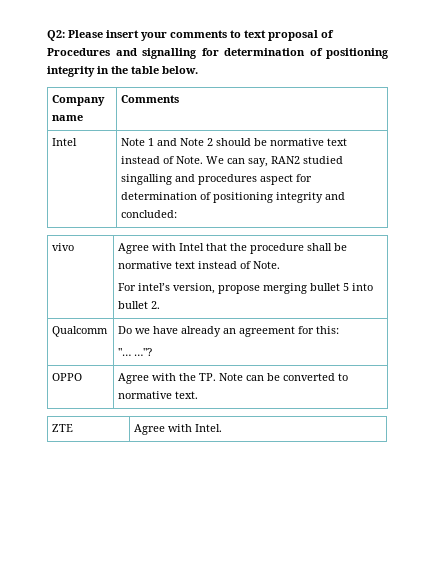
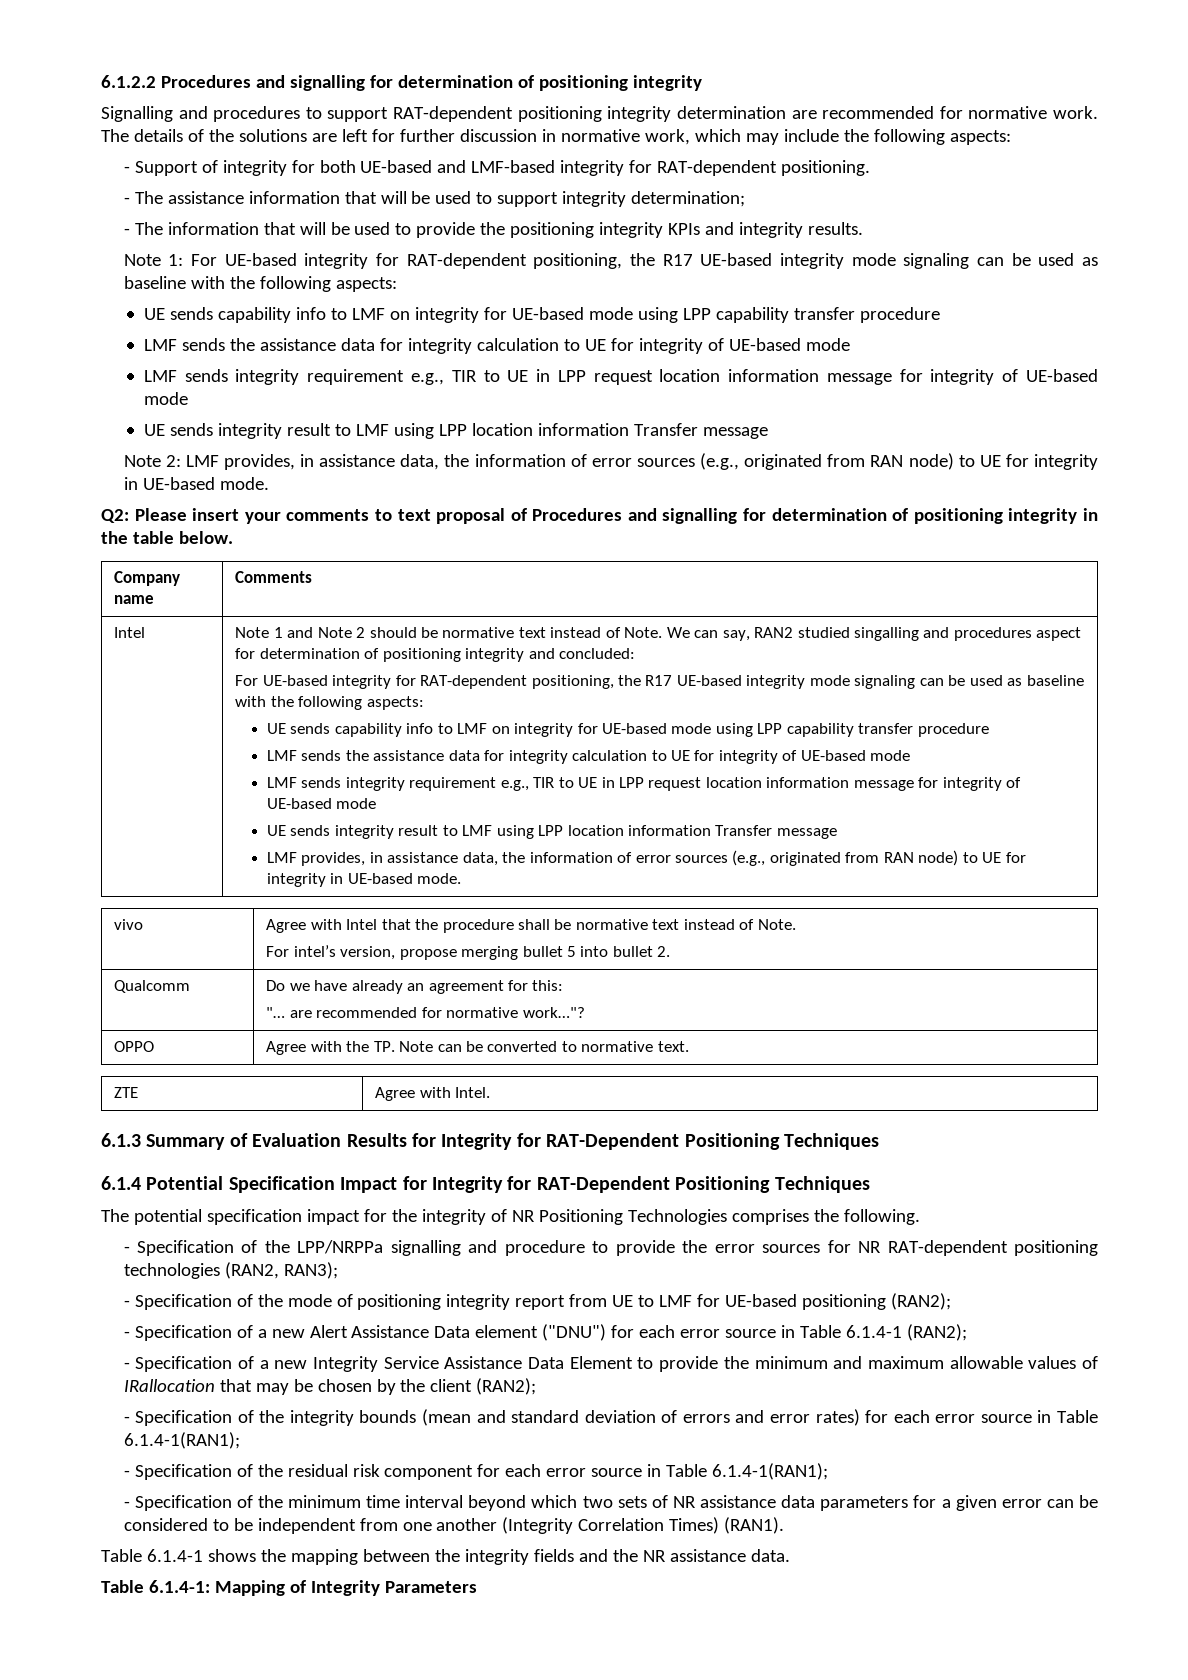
+ 6.1.2.2 Procedures and signalling for determination of positioning integrity
+ Signalling and procedures to support RAT-dependent positioning integrity determination are recommended for normative work. The details of the solutions are left for further discussion in normative work, which may include the following aspects:
+ - Support of integrity for both UE-based and LMF-based integrity for RAT-dependent positioning.
+ - The assistance information that will be used to support integrity determination;
+ - The information that will be used to provide the positioning integrity KPIs and integrity results.
+ Note 1: For UE-based integrity for RAT-dependent positioning, the R17 UE-based integrity mode signaling can be used as baseline with the following aspects:
+ UE sends capability info to LMF on integrity for UE-based mode using LPP capability transfer procedure
+ LMF sends the assistance data for integrity calculation to UE for integrity of UE-based mode
+ LMF sends integrity requirement e.g., TIR to UE in LPP request location information message for integrity of UE-based mode
+ UE sends integrity result to LMF using LPP location information Transfer message
+ Note 2: LMF provides, in assistance data, the information of error sources (e.g., originated from RAN node) to UE for integrity in UE-based mode.
  We can say, RAN2 studied singalling and procedures aspect for determination of positioning integrity and concluded:
+ For UE-based integrity for RAT-dependent positioning, the R17 UE-based integrity mode signaling can be used as baseline with the following aspects:
+ UE sends capability info to LMF on integrity for UE-based mode using LPP capability transfer procedure
+ LMF sends the assistance data for integrity calculation to UE for integrity of UE-based mode
+ LMF sends integrity requirement e.g., TIR to UE in LPP request location information message for integrity of UE-based mode
+ UE sends integrity result to LMF using LPP location information Transfer message
+ LMF provides, in assistance data, the information of error sources (e.g., originated from RAN node) to UE for integrity in UE-based mode.
  Qualcomm | Do we have already an agreement for this:
- "… …"?
+ "… are recommended for normative work…"?
+ 6.1.3 Summary of Evaluation Results for Integrity for RAT-Dependent Positioning Techniques
+ 6.1.4 Potential Specification Impact for Integrity for RAT-Dependent Positioning Techniques
+ The potential specification impact for the integrity of NR Positioning Technologies comprises the following.
+ - Specification of the LPP/NRPPa signalling and procedure to provide the error sources for NR RAT-dependent positioning technologies (RAN2, RAN3);
+ - Specification of the mode of positioning integrity report from UE to LMF for UE-based positioning (RAN2);
+ - Specification of a new Alert Assistance Data element ("DNU") for each error source in Table 6.1.4-1 (RAN2);
+ - Specification of a new Integrity Service Assistance Data Element to provide the minimum and maximum allowable values of IRallocation that may be chosen by the client (RAN2);
+ - Specification of the integrity bounds (mean and standard deviation of errors and error rates) for each error source in Table 6.1.4-1(RAN1);
+ - Specification of the residual risk component for each error source in Table 6.1.4-1(RAN1);
+ - Specification of the minimum time interval beyond which two sets of NR assistance data parameters for a given error can be considered to be independent from one another (Integrity Correlation Times) (RAN1).
+ Table 6.1.4-1 shows the mapping between the integrity fields and the NR assistance data.
+ Table 6.1.4-1: Mapping of Integrity Parameters

